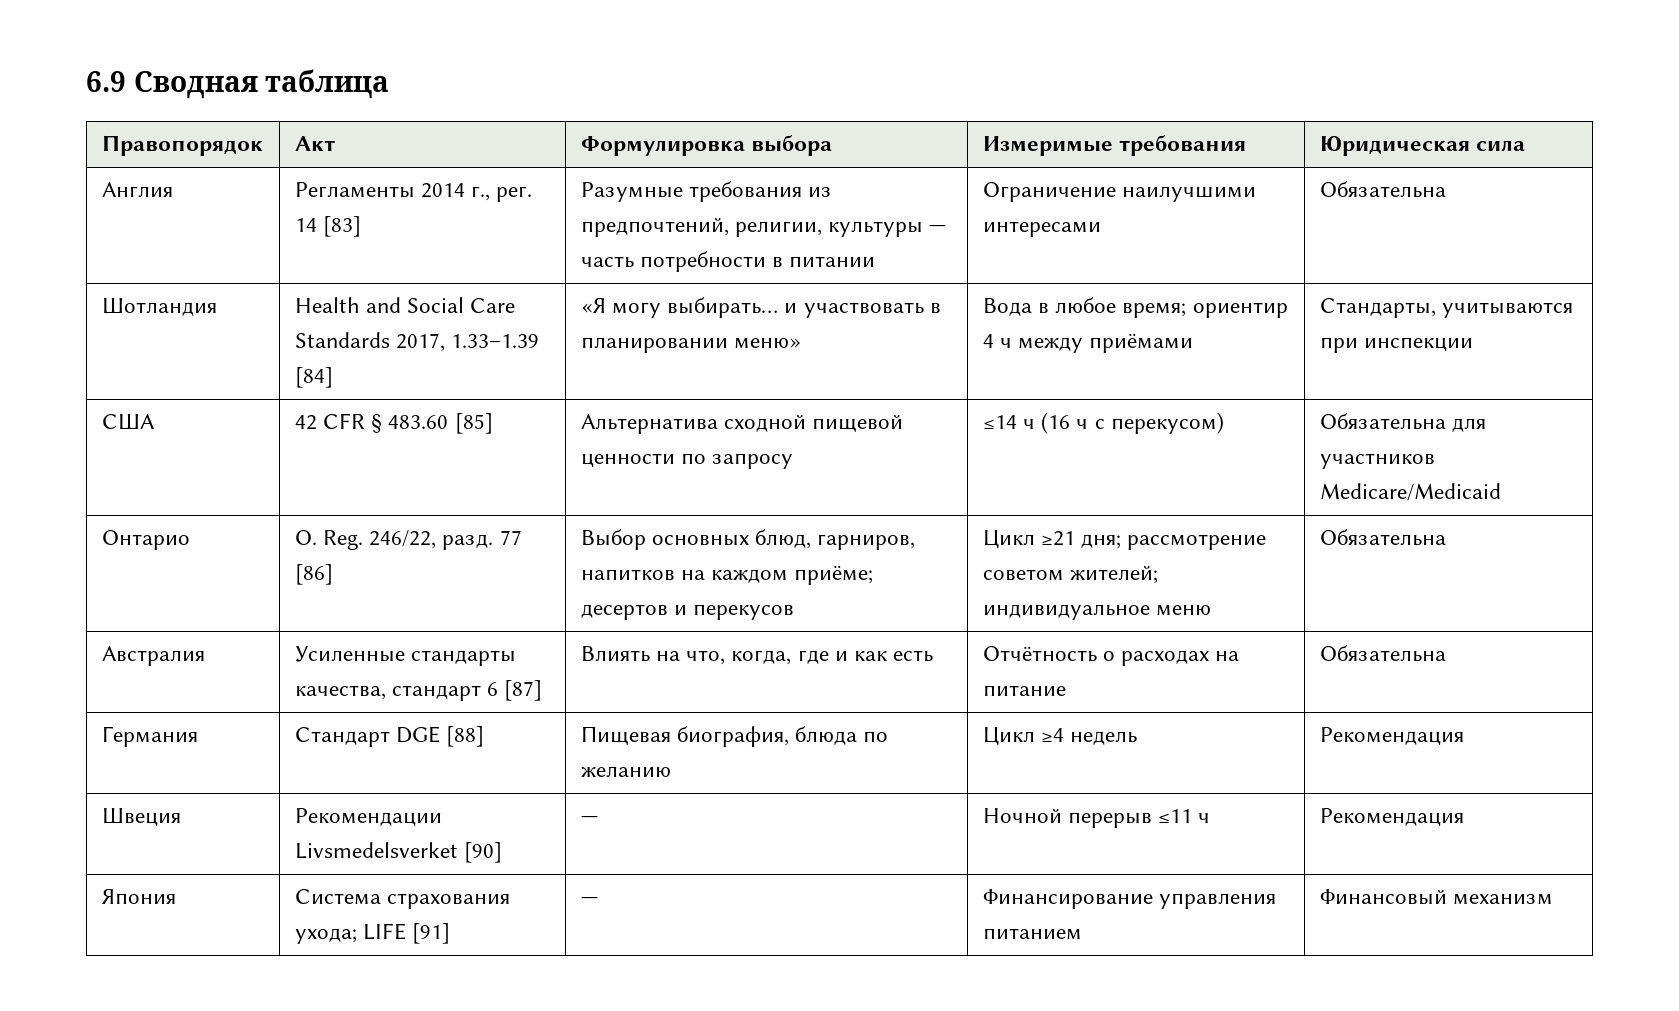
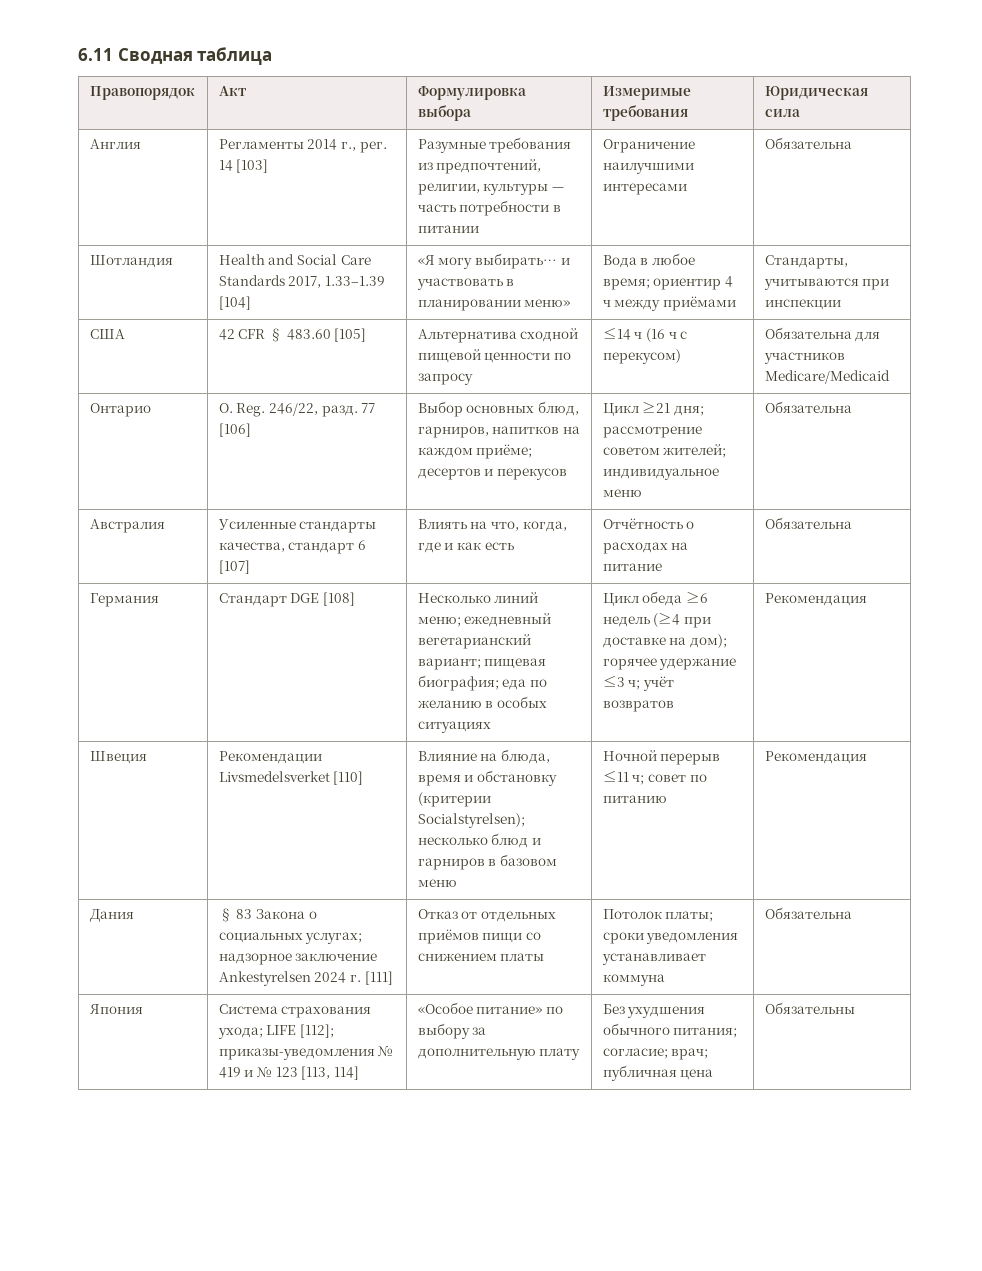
- 6.9 Сводная таблица
+ 6.11 Сводная таблица
- Англия | Регламенты 2014 г., рег. 14 [83] | Разумные требования из предпочтений, религии, культуры — часть потребности в питании | Ограничение наилучшими интересами | Обязательна
+ Англия | Регламенты 2014 г., рег. 14 [103] | Разумные требования из предпочтений, религии, культуры — часть потребности в питании | Ограничение наилучшими интересами | Обязательна
- Шотландия | Health and Social Care Standards 2017, 1.33–1.39 [84] | «Я могу выбирать… и участвовать в планировании меню» | Вода в любое время; ориентир 4 ч между приёмами | Стандарты, учитываются при инспекции
+ Шотландия | Health and Social Care Standards 2017, 1.33–1.39 [104] | «Я могу выбирать… и участвовать в планировании меню» | Вода в любое время; ориентир 4 ч между приёмами | Стандарты, учитываются при инспекции
- США | 42 CFR § 483.60 [85] | Альтернатива сходной пищевой ценности по запросу | ≤14 ч (16 ч с перекусом) | Обязательна для участников Medicare/Medicaid
+ США | 42 CFR § 483.60 [105] | Альтернатива сходной пищевой ценности по запросу | ≤14 ч (16 ч с перекусом) | Обязательна для участников Medicare/Medicaid
- Онтарио | O. Reg. 246/22, разд. 77 [86] | Выбор основных блюд, гарниров, напитков на каждом приёме; десертов и перекусов | Цикл ≥21 дня; рассмотрение советом жителей; индивидуальное меню | Обязательна
+ Онтарио | O. Reg. 246/22, разд. 77 [106] | Выбор основных блюд, гарниров, напитков на каждом приёме; десертов и перекусов | Цикл ≥21 дня; рассмотрение советом жителей; индивидуальное меню | Обязательна
- Австралия | Усиленные стандарты качества, стандарт 6 [87] | Влиять на что, когда, где и как есть | Отчётность о расходах на питание | Обязательна
+ Австралия | Усиленные стандарты качества, стандарт 6 [107] | Влиять на что, когда, где и как есть | Отчётность о расходах на питание | Обязательна
- Германия | Стандарт DGE [88] | Пищевая биография, блюда по желанию | Цикл ≥4 недель | Рекомендация
- Швеция | Рекомендации Livsmedelsverket [90] | — | Ночной перерыв ≤11 ч | Рекомендация
+ Германия | Стандарт DGE [108] | Несколько линий меню; ежедневный вегетарианский вариант; пищевая биография; еда по желанию в особых ситуациях | Цикл обеда ≥6 недель (≥4 при доставке на дом); горячее удержание ≤3 ч; учёт возвратов | Рекомендация
+ Швеция | Рекомендации Livsmedelsverket [110] | Влияние на блюда, время и обстановку (критерии Socialstyrelsen); несколько блюд и гарниров в базовом меню | Ночной перерыв ≤11 ч; совет по питанию | Рекомендация
+ Дания | § 83 Закона о социальных услугах; надзорное заключение Ankestyrelsen 2024 г. [111] | Отказ от отдельных приёмов пищи со снижением платы | Потолок платы; сроки уведомления устанавливает коммуна | Обязательна
- Япония | Система страхования ухода; LIFE [91] | — | Финансирование управления питанием | Финансовый механизм
+ Япония | Система страхования ухода; LIFE [112]; приказы-уведомления № 419 и № 123 [113, 114] | «Особое питание» по выбору за дополнительную плату | Без ухудшения обычного питания; согласие; врач; публичная цена | Обязательны

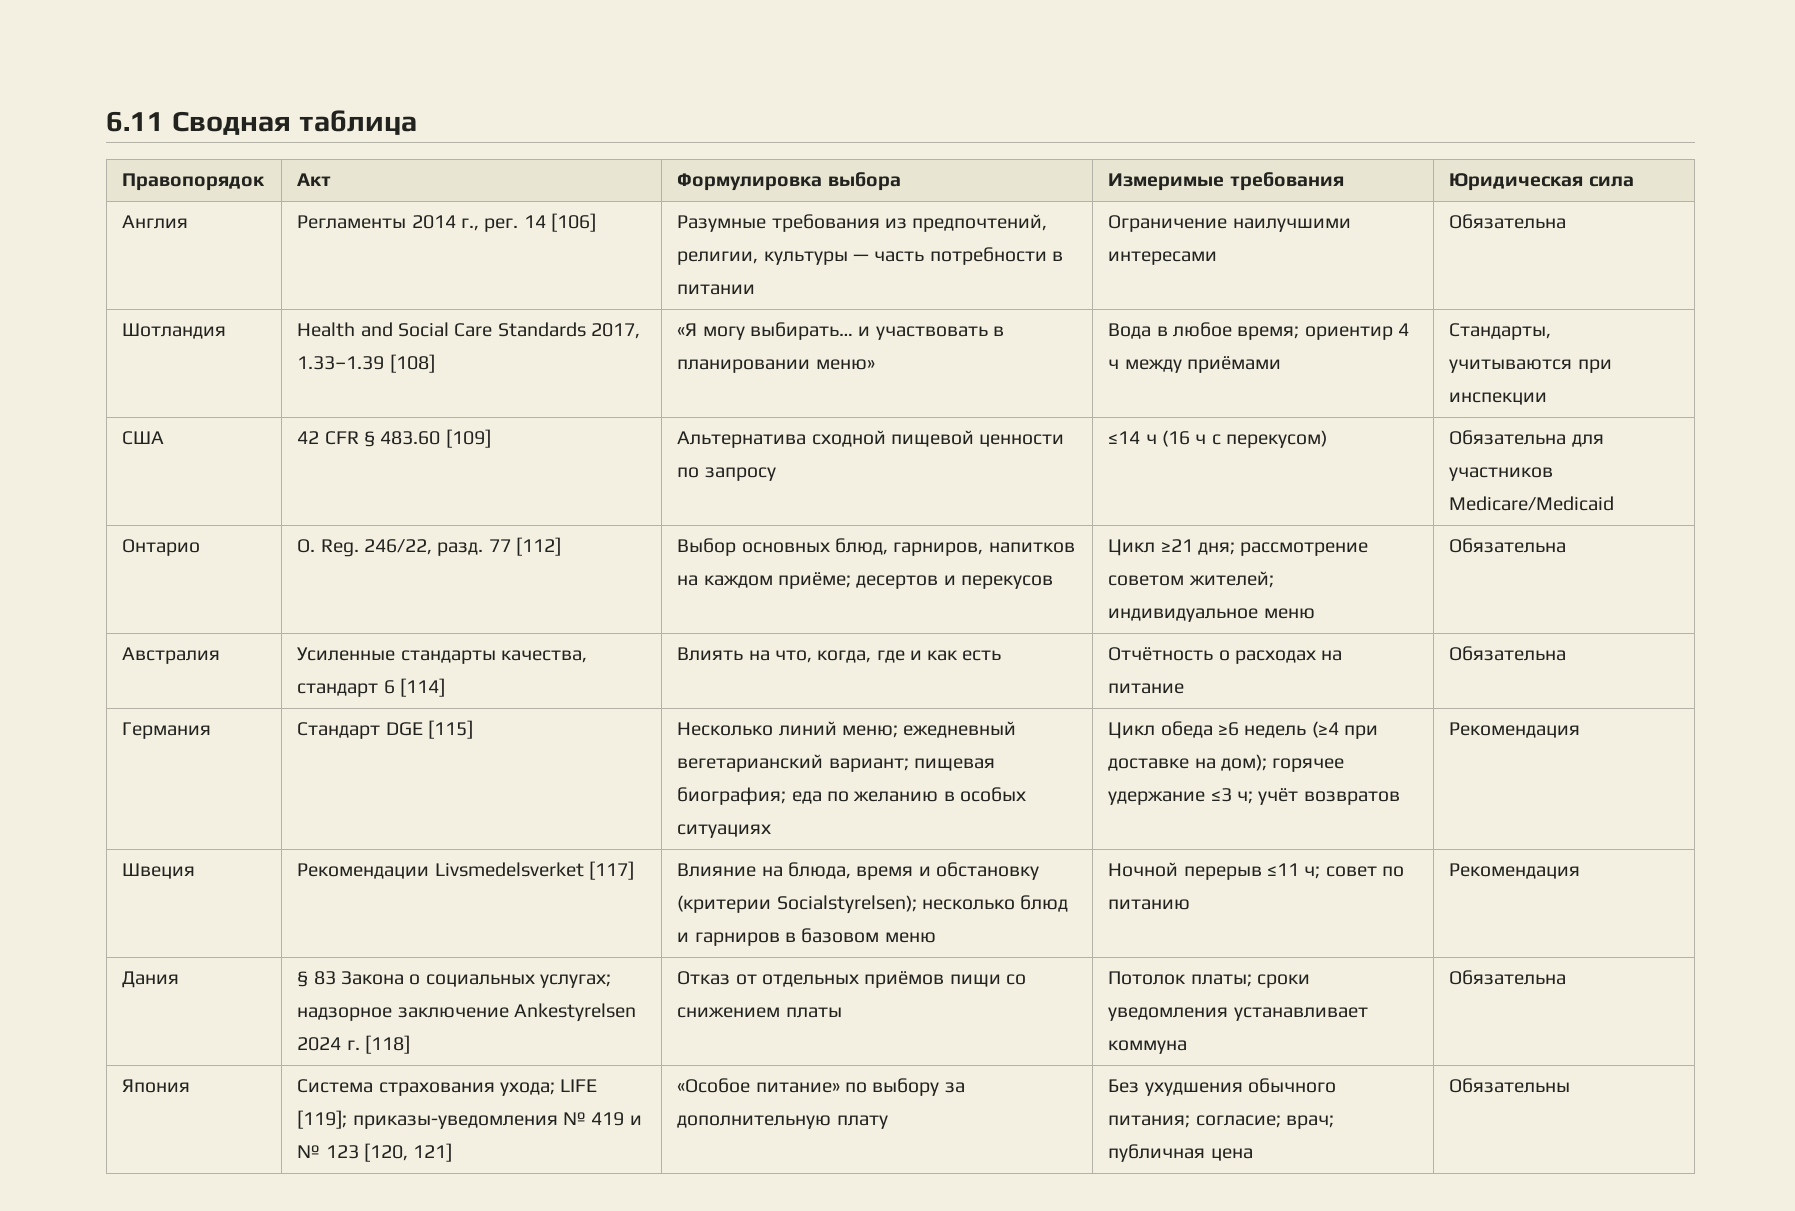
- Англия | Регламенты 2014 г., рег. 14 [103] | Разумные требования из предпочтений, религии, культуры — часть потребности в питании | Ограничение наилучшими интересами | Обязательна
+ Англия | Регламенты 2014 г., рег. 14 [106] | Разумные требования из предпочтений, религии, культуры — часть потребности в питании | Ограничение наилучшими интересами | Обязательна
- Шотландия | Health and Social Care Standards 2017, 1.33–1.39 [104] | «Я могу выбирать… и участвовать в планировании меню» | Вода в любое время; ориентир 4 ч между приёмами | Стандарты, учитываются при инспекции
+ Шотландия | Health and Social Care Standards 2017, 1.33–1.39 [108] | «Я могу выбирать… и участвовать в планировании меню» | Вода в любое время; ориентир 4 ч между приёмами | Стандарты, учитываются при инспекции
- США | 42 CFR § 483.60 [105] | Альтернатива сходной пищевой ценности по запросу | ≤14 ч (16 ч с перекусом) | Обязательна для участников Medicare/Medicaid
+ США | 42 CFR § 483.60 [109] | Альтернатива сходной пищевой ценности по запросу | ≤14 ч (16 ч с перекусом) | Обязательна для участников Medicare/Medicaid
- Онтарио | O. Reg. 246/22, разд. 77 [106] | Выбор основных блюд, гарниров, напитков на каждом приёме; десертов и перекусов | Цикл ≥21 дня; рассмотрение советом жителей; индивидуальное меню | Обязательна
+ Онтарио | O. Reg. 246/22, разд. 77 [112] | Выбор основных блюд, гарниров, напитков на каждом приёме; десертов и перекусов | Цикл ≥21 дня; рассмотрение советом жителей; индивидуальное меню | Обязательна
- Австралия | Усиленные стандарты качества, стандарт 6 [107] | Влиять на что, когда, где и как есть | Отчётность о расходах на питание | Обязательна
+ Австралия | Усиленные стандарты качества, стандарт 6 [114] | Влиять на что, когда, где и как есть | Отчётность о расходах на питание | Обязательна
- Германия | Стандарт DGE [108] | Несколько линий меню; ежедневный вегетарианский вариант; пищевая биография; еда по желанию в особых ситуациях | Цикл обеда ≥6 недель (≥4 при доставке на дом); горячее удержание ≤3 ч; учёт возвратов | Рекомендация
+ Германия | Стандарт DGE [115] | Несколько линий меню; ежедневный вегетарианский вариант; пищевая биография; еда по желанию в особых ситуациях | Цикл обеда ≥6 недель (≥4 при доставке на дом); горячее удержание ≤3 ч; учёт возвратов | Рекомендация
- Швеция | Рекомендации Livsmedelsverket [110] | Влияние на блюда, время и обстановку (критерии Socialstyrelsen); несколько блюд и гарниров в базовом меню | Ночной перерыв ≤11 ч; совет по питанию | Рекомендация
+ Швеция | Рекомендации Livsmedelsverket [117] | Влияние на блюда, время и обстановку (критерии Socialstyrelsen); несколько блюд и гарниров в базовом меню | Ночной перерыв ≤11 ч; совет по питанию | Рекомендация
- Дания | § 83 Закона о социальных услугах; надзорное заключение Ankestyrelsen 2024 г. [111] | Отказ от отдельных приёмов пищи со снижением платы | Потолок платы; сроки уведомления устанавливает коммуна | Обязательна
+ Дания | § 83 Закона о социальных услугах; надзорное заключение Ankestyrelsen 2024 г. [118] | Отказ от отдельных приёмов пищи со снижением платы | Потолок платы; сроки уведомления устанавливает коммуна | Обязательна
- Япония | Система страхования ухода; LIFE [112]; приказы-уведомления № 419 и № 123 [113, 114] | «Особое питание» по выбору за дополнительную плату | Без ухудшения обычного питания; согласие; врач; публичная цена | Обязательны
+ Япония | Система страхования ухода; LIFE [119]; приказы-уведомления № 419 и № 123 [120, 121] | «Особое питание» по выбору за дополнительную плату | Без ухудшения обычного питания; согласие; врач; публичная цена | Обязательны

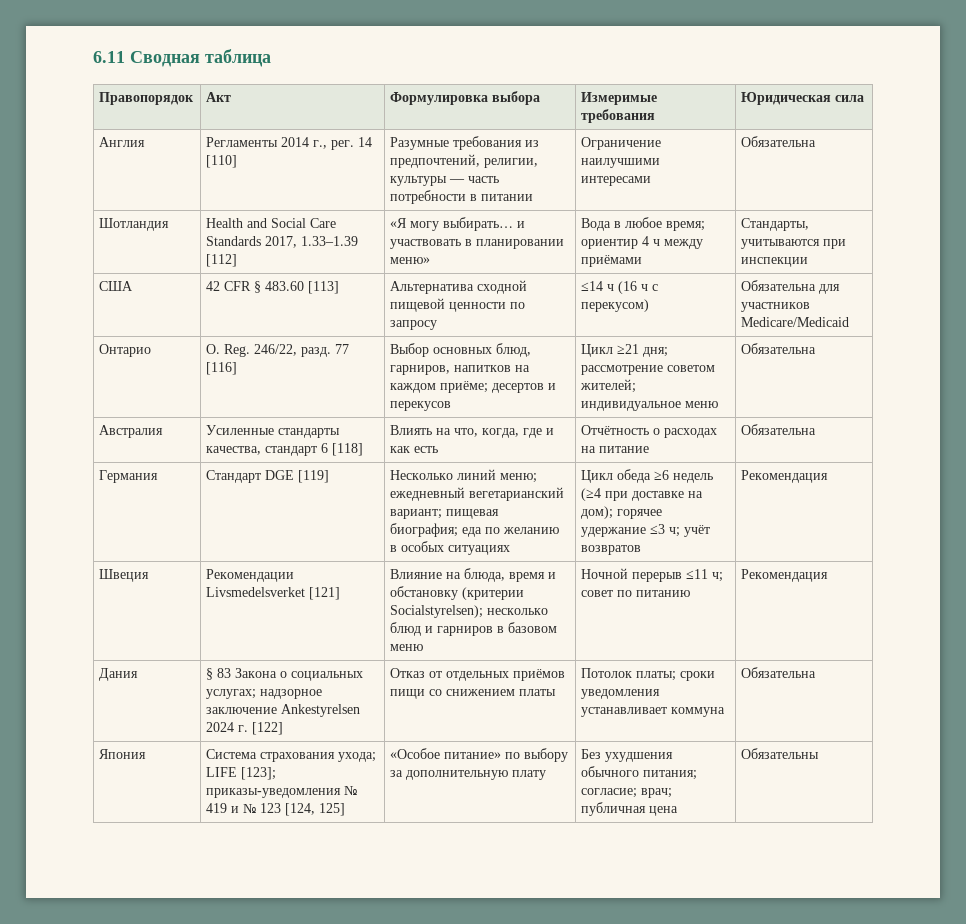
- Англия | Регламенты 2014 г., рег. 14 [106] | Разумные требования из предпочтений, религии, культуры — часть потребности в питании | Ограничение наилучшими интересами | Обязательна
+ Англия | Регламенты 2014 г., рег. 14 [110] | Разумные требования из предпочтений, религии, культуры — часть потребности в питании | Ограничение наилучшими интересами | Обязательна
- Шотландия | Health and Social Care Standards 2017, 1.33–1.39 [108] | «Я могу выбирать… и участвовать в планировании меню» | Вода в любое время; ориентир 4 ч между приёмами | Стандарты, учитываются при инспекции
+ Шотландия | Health and Social Care Standards 2017, 1.33–1.39 [112] | «Я могу выбирать… и участвовать в планировании меню» | Вода в любое время; ориентир 4 ч между приёмами | Стандарты, учитываются при инспекции
- США | 42 CFR § 483.60 [109] | Альтернатива сходной пищевой ценности по запросу | ≤14 ч (16 ч с перекусом) | Обязательна для участников Medicare/Medicaid
+ США | 42 CFR § 483.60 [113] | Альтернатива сходной пищевой ценности по запросу | ≤14 ч (16 ч с перекусом) | Обязательна для участников Medicare/Medicaid
- Онтарио | O. Reg. 246/22, разд. 77 [112] | Выбор основных блюд, гарниров, напитков на каждом приёме; десертов и перекусов | Цикл ≥21 дня; рассмотрение советом жителей; индивидуальное меню | Обязательна
+ Онтарио | O. Reg. 246/22, разд. 77 [116] | Выбор основных блюд, гарниров, напитков на каждом приёме; десертов и перекусов | Цикл ≥21 дня; рассмотрение советом жителей; индивидуальное меню | Обязательна
- Австралия | Усиленные стандарты качества, стандарт 6 [114] | Влиять на что, когда, где и как есть | Отчётность о расходах на питание | Обязательна
+ Австралия | Усиленные стандарты качества, стандарт 6 [118] | Влиять на что, когда, где и как есть | Отчётность о расходах на питание | Обязательна
- Германия | Стандарт DGE [115] | Несколько линий меню; ежедневный вегетарианский вариант; пищевая биография; еда по желанию в особых ситуациях | Цикл обеда ≥6 недель (≥4 при доставке на дом); горячее удержание ≤3 ч; учёт возвратов | Рекомендация
+ Германия | Стандарт DGE [119] | Несколько линий меню; ежедневный вегетарианский вариант; пищевая биография; еда по желанию в особых ситуациях | Цикл обеда ≥6 недель (≥4 при доставке на дом); горячее удержание ≤3 ч; учёт возвратов | Рекомендация
- Швеция | Рекомендации Livsmedelsverket [117] | Влияние на блюда, время и обстановку (критерии Socialstyrelsen); несколько блюд и гарниров в базовом меню | Ночной перерыв ≤11 ч; совет по питанию | Рекомендация
+ Швеция | Рекомендации Livsmedelsverket [121] | Влияние на блюда, время и обстановку (критерии Socialstyrelsen); несколько блюд и гарниров в базовом меню | Ночной перерыв ≤11 ч; совет по питанию | Рекомендация
- Дания | § 83 Закона о социальных услугах; надзорное заключение Ankestyrelsen 2024 г. [118] | Отказ от отдельных приёмов пищи со снижением платы | Потолок платы; сроки уведомления устанавливает коммуна | Обязательна
+ Дания | § 83 Закона о социальных услугах; надзорное заключение Ankestyrelsen 2024 г. [122] | Отказ от отдельных приёмов пищи со снижением платы | Потолок платы; сроки уведомления устанавливает коммуна | Обязательна
- Япония | Система страхования ухода; LIFE [119]; приказы-уведомления № 419 и № 123 [120, 121] | «Особое питание» по выбору за дополнительную плату | Без ухудшения обычного питания; согласие; врач; публичная цена | Обязательны
+ Япония | Система страхования ухода; LIFE [123]; приказы-уведомления № 419 и № 123 [124, 125] | «Особое питание» по выбору за дополнительную плату | Без ухудшения обычного питания; согласие; врач; публичная цена | Обязательны

